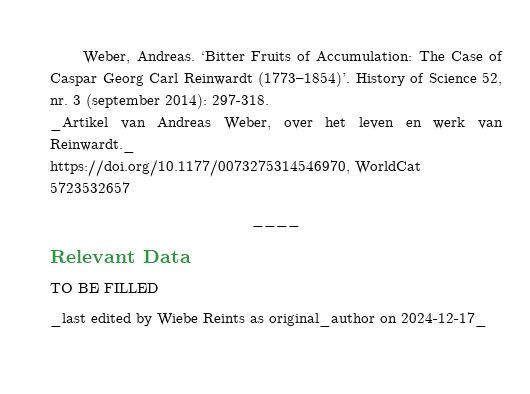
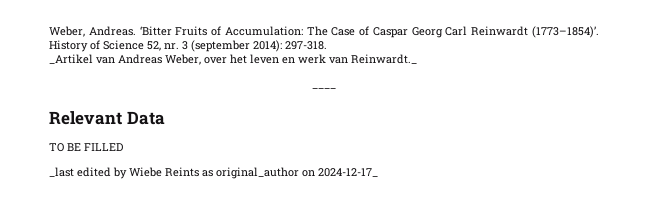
- https://doi.org/10.1177/0073275314546970, WorldCat 5723532657

